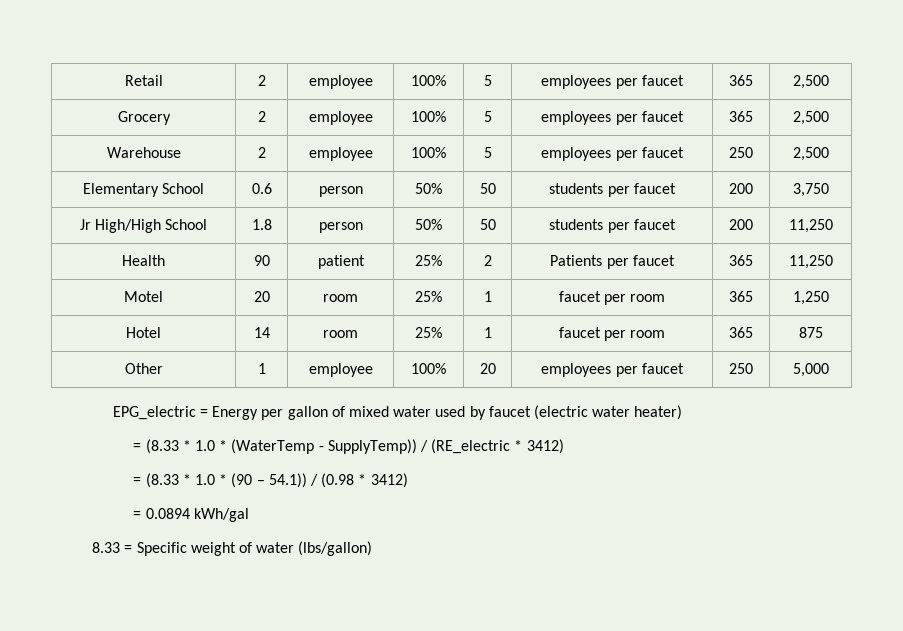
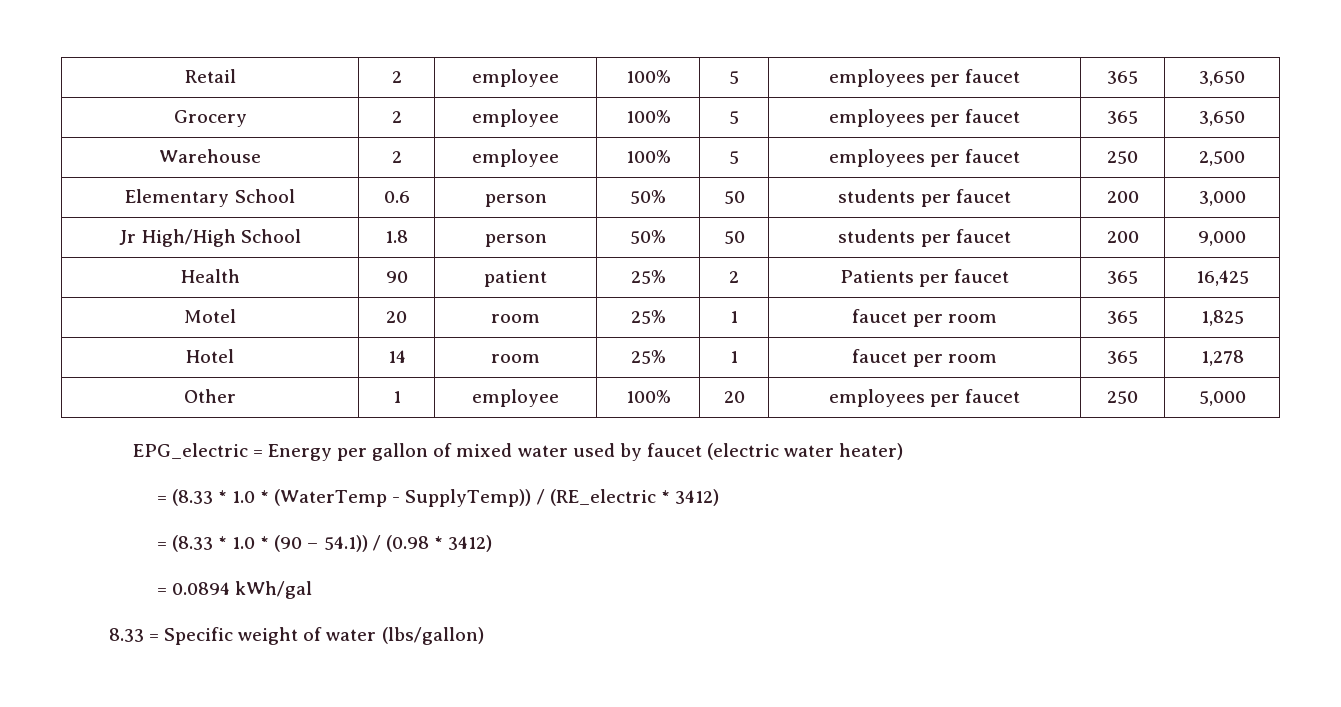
- Retail | 2 | employee | 100% | 5 | employees per faucet | 365 | 2,500
+ Retail | 2 | employee | 100% | 5 | employees per faucet | 365 | 3,650
- Grocery | 2 | employee | 100% | 5 | employees per faucet | 365 | 2,500
+ Grocery | 2 | employee | 100% | 5 | employees per faucet | 365 | 3,650
- Elementary School | 0.6 | person | 50% | 50 | students per faucet | 200 | 3,750
+ Elementary School | 0.6 | person | 50% | 50 | students per faucet | 200 | 3,000
- Jr High/High School | 1.8 | person | 50% | 50 | students per faucet | 200 | 11,250
+ Jr High/High School | 1.8 | person | 50% | 50 | students per faucet | 200 | 9,000
- Health | 90 | patient | 25% | 2 | Patients per faucet | 365 | 11,250
+ Health | 90 | patient | 25% | 2 | Patients per faucet | 365 | 16,425
- Motel | 20 | room | 25% | 1 | faucet per room | 365 | 1,250
+ Motel | 20 | room | 25% | 1 | faucet per room | 365 | 1,825
- Hotel | 14 | room | 25% | 1 | faucet per room | 365 | 875
+ Hotel | 14 | room | 25% | 1 | faucet per room | 365 | 1,278

